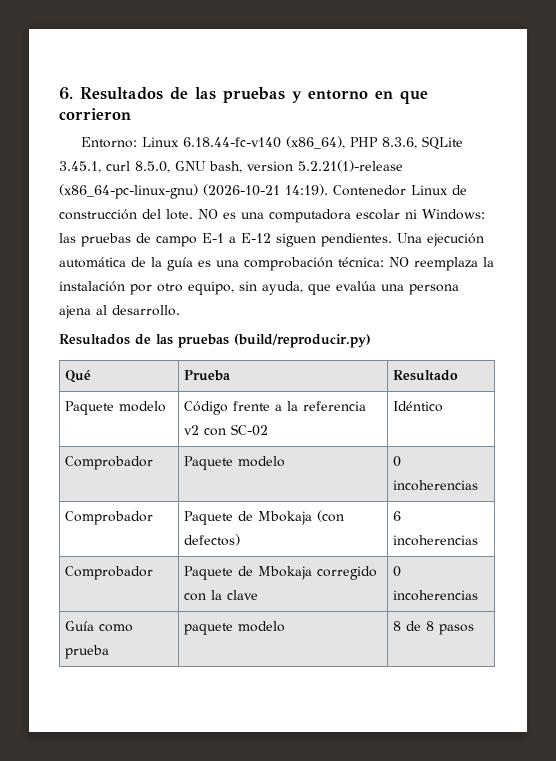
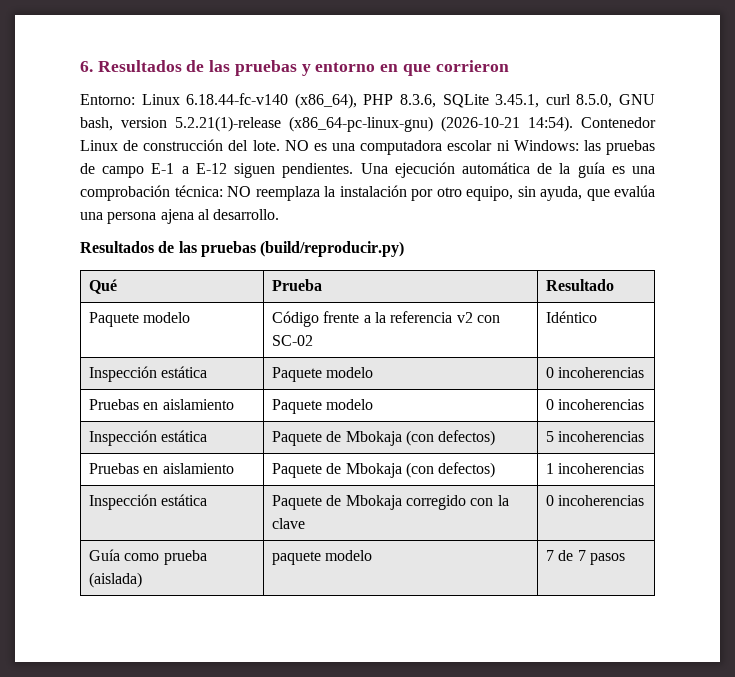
- Entorno: Linux 6.18.44-fc-v140 (x86_64), PHP 8.3.6, SQLite 3.45.1, curl 8.5.0, GNU bash, version 5.2.21(1)-release (x86_64-pc-linux-gnu) (2026-10-21 14:19).
+ Entorno: Linux 6.18.44-fc-v140 (x86_64), PHP 8.3.6, SQLite 3.45.1, curl 8.5.0, GNU bash, version 5.2.21(1)-release (x86_64-pc-linux-gnu) (2026-10-21 14:54).
- Comprobador | Paquete modelo | 0 incoherencias
- Comprobador | Paquete de Mbokaja (con defectos) | 6 incoherencias
- Comprobador | Paquete de Mbokaja corregido con la clave | 0 incoherencias
+ Inspección estática | Paquete modelo | 0 incoherencias
+ Pruebas en aislamiento | Paquete modelo | 0 incoherencias
+ Inspección estática | Paquete de Mbokaja (con defectos) | 5 incoherencias
+ Pruebas en aislamiento | Paquete de Mbokaja (con defectos) | 1 incoherencias
+ Inspección estática | Paquete de Mbokaja corregido con la clave | 0 incoherencias
- Guía como prueba | paquete modelo | 8 de 8 pasos
+ Guía como prueba (aislada) | paquete modelo | 7 de 7 pasos

